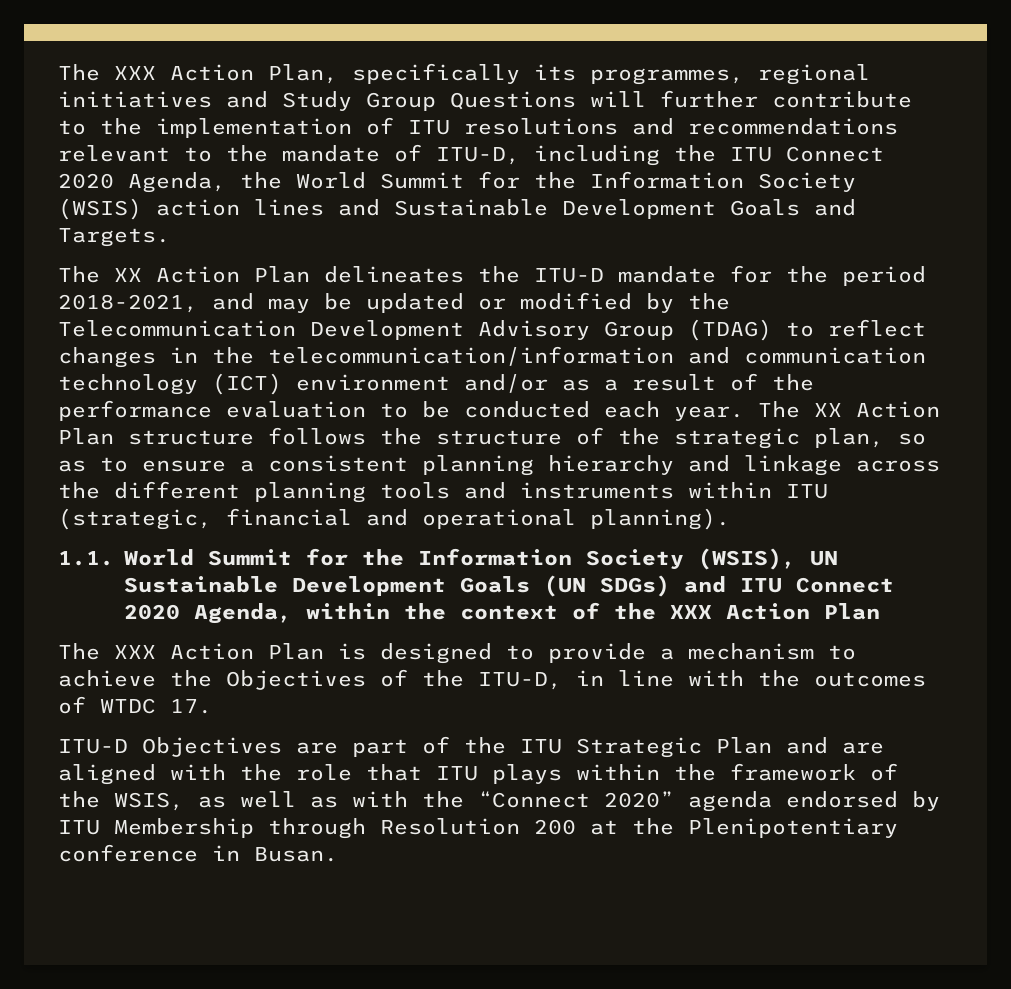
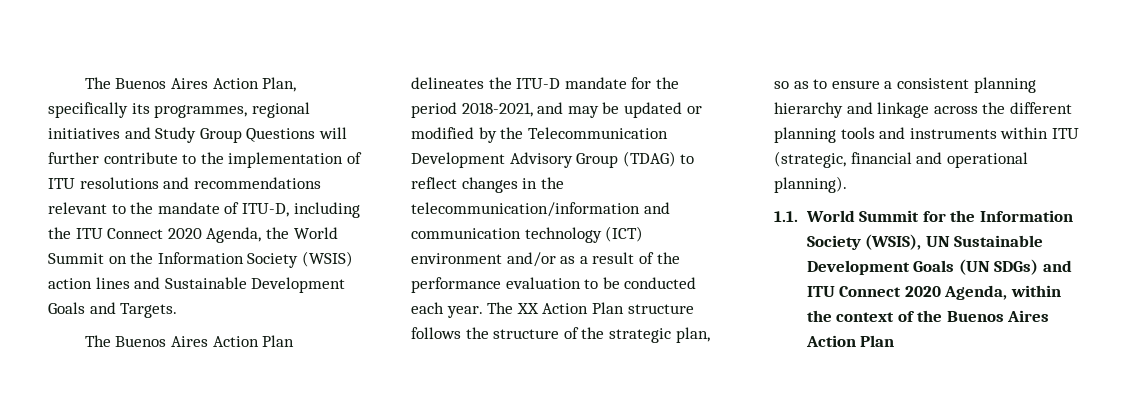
- The XXX Action Plan, specifically its programmes, regional initiatives and Study Group Questions will further contribute to the implementation of ITU resolutions and recommendations relevant to the mandate of ITU-D, including the ITU Connect 2020 Agenda, the World Summit for the Information Society (WSIS) action lines and Sustainable Development Goals and Targets.
+ The Buenos Aires Action Plan, specifically its programmes, regional initiatives and Study Group Questions will further contribute to the implementation of ITU resolutions and recommendations relevant to the mandate of ITU-D, including the ITU Connect 2020 Agenda, the World Summit on the Information Society (WSIS) action lines and Sustainable Development Goals and Targets.
- The XX Action Plan delineates the ITU-D mandate for the period 2018-2021, and may be updated or modified by the Telecommunication Development Advisory Group (TDAG) to reflect changes in the telecommunication/information and communication technology (ICT) environment and/or as a result of the performance evaluation to be conducted each year.
+ The Buenos Aires Action Plan delineates the ITU-D mandate for the period 2018-2021, and may be updated or modified by the Telecommunication Development Advisory Group (TDAG) to reflect changes in the telecommunication/information and communication technology (ICT) environment and/or as a result of the performance evaluation to be conducted each year.
- 1.1. World Summit for the Information Society (WSIS), UN Sustainable Development Goals (UN SDGs) and ITU Connect 2020 Agenda, within the context of the XXX Action Plan
- The XXX Action Plan is designed to provide a mechanism to achieve the Objectives of the ITU-D, in line with the outcomes of WTDC 17.
- ITU-D Objectives are part of the ITU Strategic Plan and are aligned with the role that ITU plays within the framework of the WSIS, as well as with the “Connect 2020” agenda endorsed by ITU Membership through Resolution 200 at the Plenipotentiary conference in Busan.
+ 1.1. World Summit for the Information Society (WSIS), UN Sustainable Development Goals (UN SDGs) and ITU Connect 2020 Agenda, within the context of the Buenos Aires Action Plan

